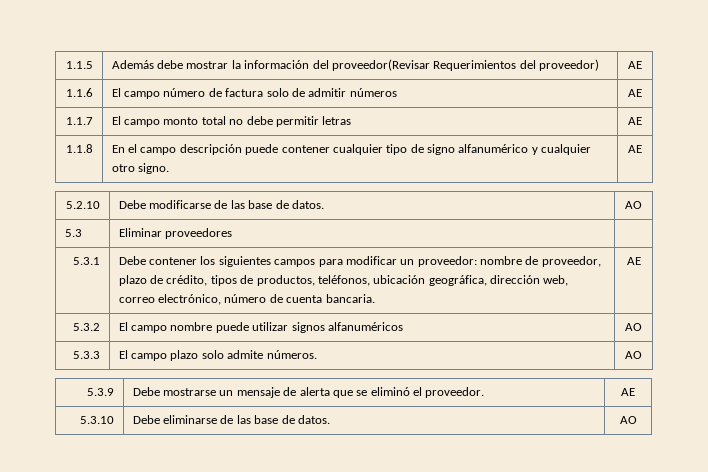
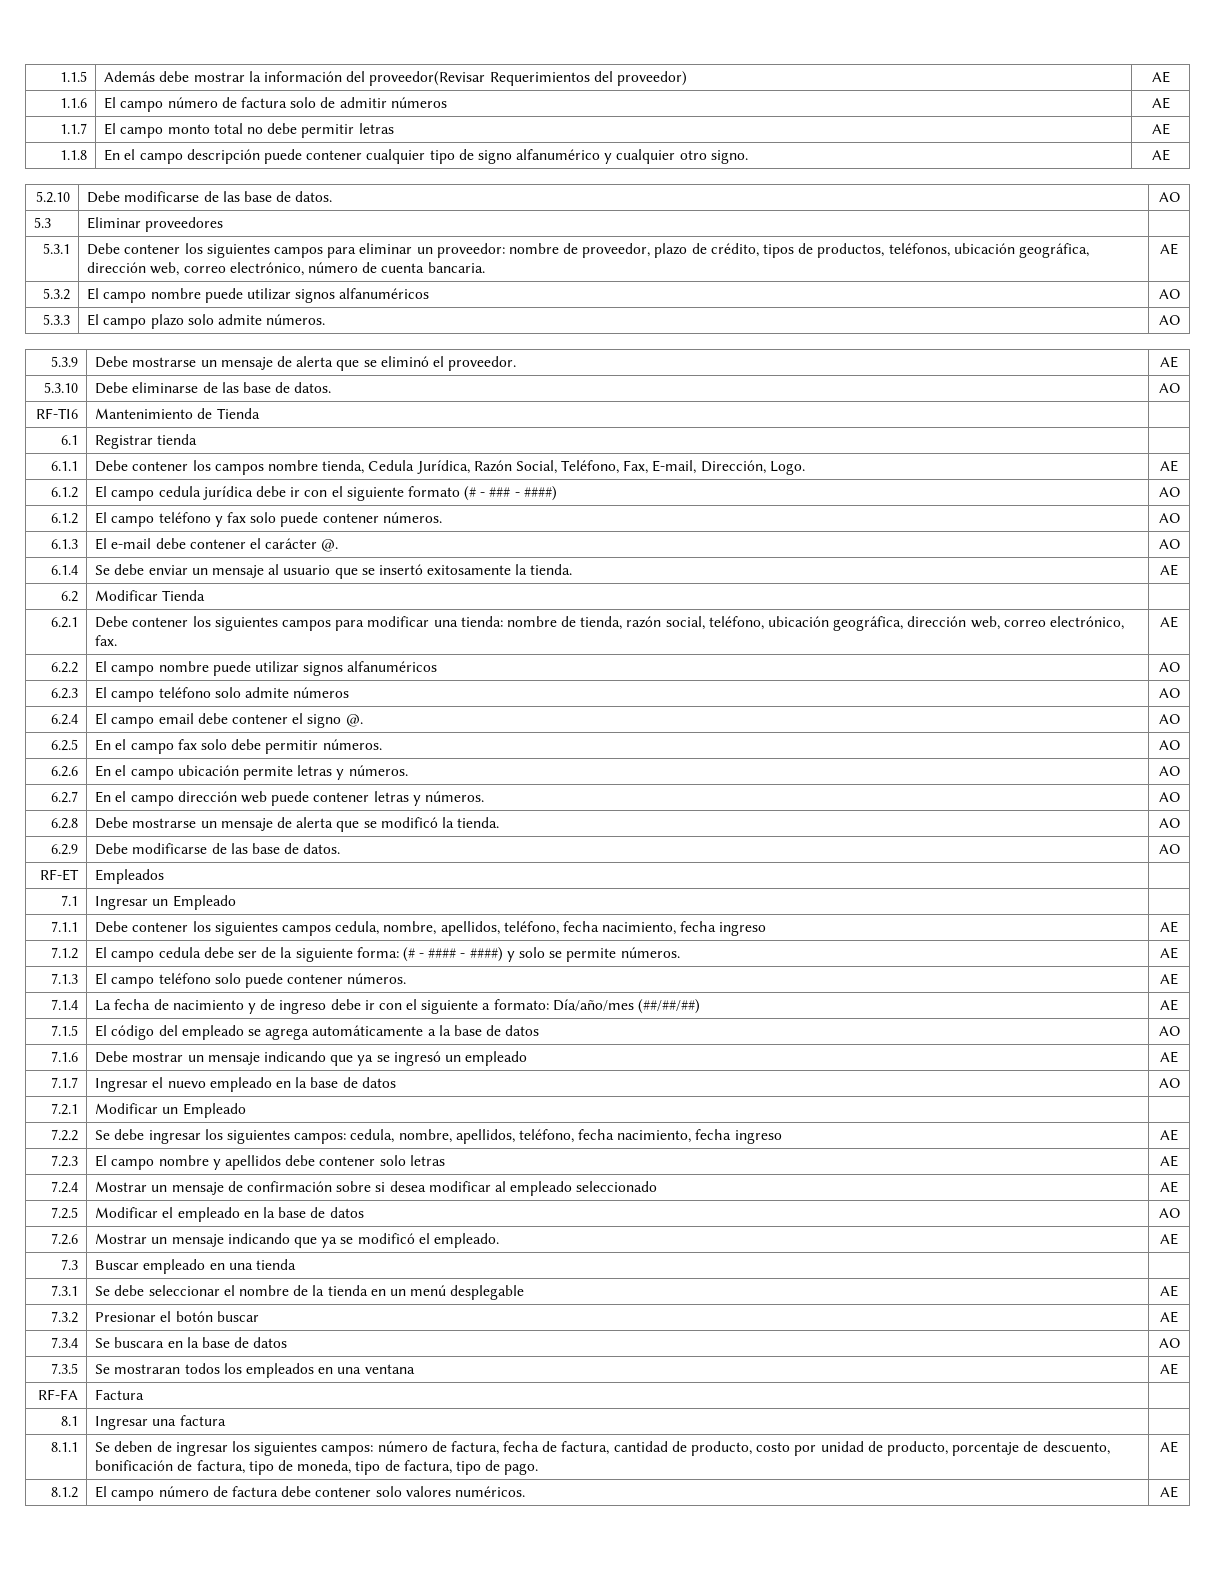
- 5.3.1 | Debe contener los siguientes campos para modificar un proveedor: nombre de proveedor, plazo de crédito, tipos de productos, teléfonos, ubicación geográfica, dirección web, correo electrónico, número de cuenta bancaria. | AE
+ 5.3.1 | Debe contener los siguientes campos para eliminar un proveedor: nombre de proveedor, plazo de crédito, tipos de productos, teléfonos, ubicación geográfica, dirección web, correo electrónico, número de cuenta bancaria. | AE
+ RF-TI6 | Mantenimiento de Tienda |
+ 6.1 | Registrar tienda |
+ 6.1.1 | Debe contener los campos nombre tienda, Cedula Jurídica, Razón Social, Teléfono, Fax, E-mail, Dirección, Logo. | AE
+ 6.1.2 | El campo cedula jurídica debe ir con el siguiente formato (# - ### - ####) | AO
+ 6.1.2 | El campo teléfono y fax solo puede contener números. | AO
+ 6.1.3 | El e-mail debe contener el carácter @. | AO
+ 6.1.4 | Se debe enviar un mensaje al usuario que se insertó exitosamente la tienda. | AE
+ 6.2 | Modificar Tienda |
+ 6.2.1 | Debe contener los siguientes campos para modificar una tienda: nombre de tienda, razón social, teléfono, ubicación geográfica, dirección web, correo electrónico, fax. | AE
+ 6.2.2 | El campo nombre puede utilizar signos alfanuméricos | AO
+ 6.2.3 | El campo teléfono solo admite números | AO
+ 6.2.4 | El campo email debe contener el signo @. | AO
+ 6.2.5 | En el campo fax solo debe permitir números. | AO
+ 6.2.6 | En el campo ubicación permite letras y números. | AO
+ 6.2.7 | En el campo dirección web puede contener letras y números. | AO
+ 6.2.8 | Debe mostrarse un mensaje de alerta que se modificó la tienda. | AO
+ 6.2.9 | Debe modificarse de las base de datos. | AO
+ RF-ET | Empleados |
+ 7.1 | Ingresar un Empleado |
+ 7.1.1 | Debe contener los siguientes campos cedula, nombre, apellidos, teléfono, fecha nacimiento, fecha ingreso | AE
+ 7.1.2 | El campo cedula debe ser de la siguiente forma: (# - #### - ####) y solo se permite números. | AE
+ 7.1.3 | El campo teléfono solo puede contener números. | AE
+ 7.1.4 | La fecha de nacimiento y de ingreso debe ir con el siguiente a formato: Día/año/mes (##/##/##) | AE
+ 7.1.5 | El código del empleado se agrega automáticamente a la base de datos | AO
+ 7.1.6 | Debe mostrar un mensaje indicando que ya se ingresó un empleado | AE
+ 7.1.7 | Ingresar el nuevo empleado en la base de datos | AO
+ 7.2.1 | Modificar un Empleado |
+ 7.2.2 | Se debe ingresar los siguientes campos: cedula, nombre, apellidos, teléfono, fecha nacimiento, fecha ingreso | AE
+ 7.2.3 | El campo nombre y apellidos debe contener solo letras | AE
+ 7.2.4 | Mostrar un mensaje de confirmación sobre si desea modificar al empleado seleccionado | AE
+ 7.2.5 | Modificar el empleado en la base de datos | AO
+ 7.2.6 | Mostrar un mensaje indicando que ya se modificó el empleado. | AE
+ 7.3 | Buscar empleado en una tienda |
+ 7.3.1 | Se debe seleccionar el nombre de la tienda en un menú desplegable | AE
+ 7.3.2 | Presionar el botón buscar | AE
+ 7.3.4 | Se buscara en la base de datos | AO
+ 7.3.5 | Se mostraran todos los empleados en una ventana | AE
+ RF-FA | Factura |
+ 8.1 | Ingresar una factura |
+ 8.1.1 | Se deben de ingresar los siguientes campos: número de factura, fecha de factura, cantidad de producto, costo por unidad de producto, porcentaje de descuento, bonificación de factura, tipo de moneda, tipo de factura, tipo de pago. | AE
+ 8.1.2 | El campo número de factura debe contener solo valores numéricos. | AE

